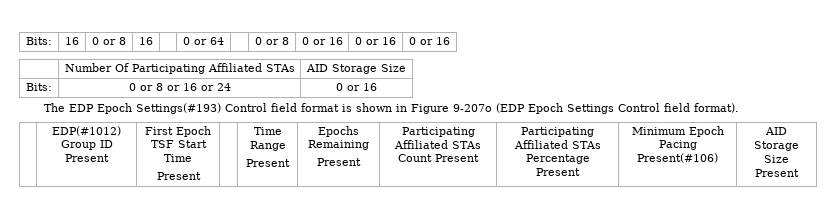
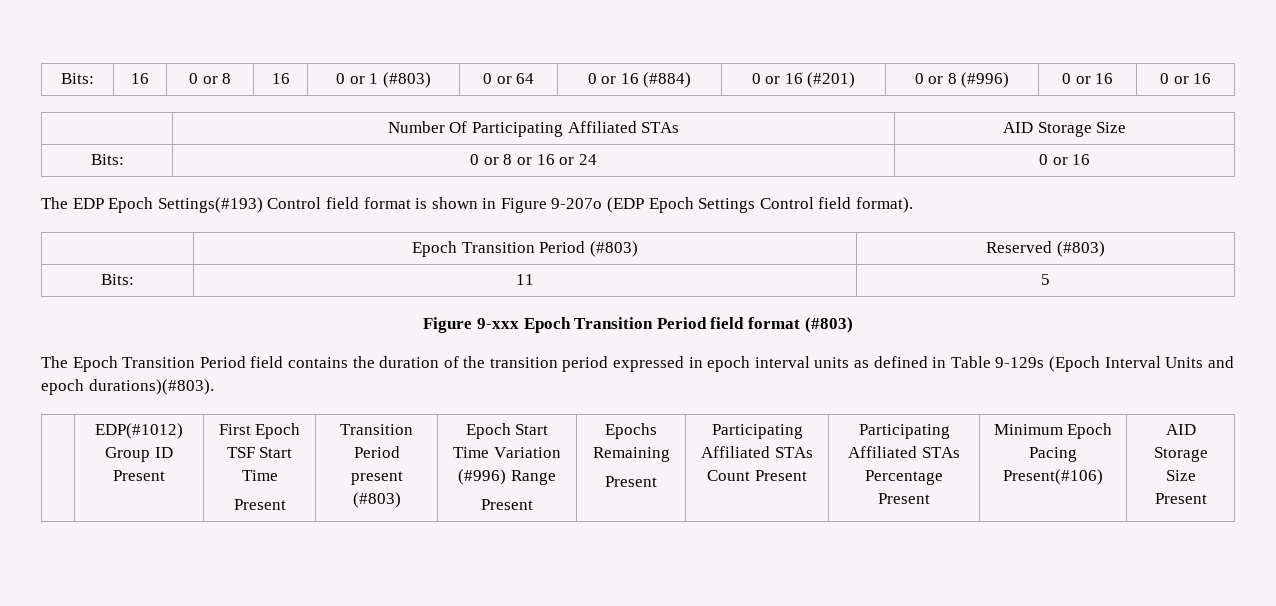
- Bits: | 16 | 0 or 8 | 16 | | 0 or 64 | | 0 or 8 | 0 or 16 | 0 or 16 | 0 or 16
+ Bits: | 16 | 0 or 8 | 16 | 0 or 1 (#803) | 0 or 64 | 0 or 16 (#884) | 0 or 16 (#201) | 0 or 8 (#996) | 0 or 16 | 0 or 16
+ | Epoch Transition Period (#803) | Reserved (#803)
+ Bits: | 11 | 5
+ Figure 9-xxx Epoch Transition Period field format (#803)
+ The Epoch Transition Period field contains the duration of the transition period expressed in epoch interval units as defined in Table 9-129s (Epoch Interval Units and epoch durations)(#803).
- Time Range
+ Transition Period present (#803) | Epoch Start Time Variation (#996) Range

